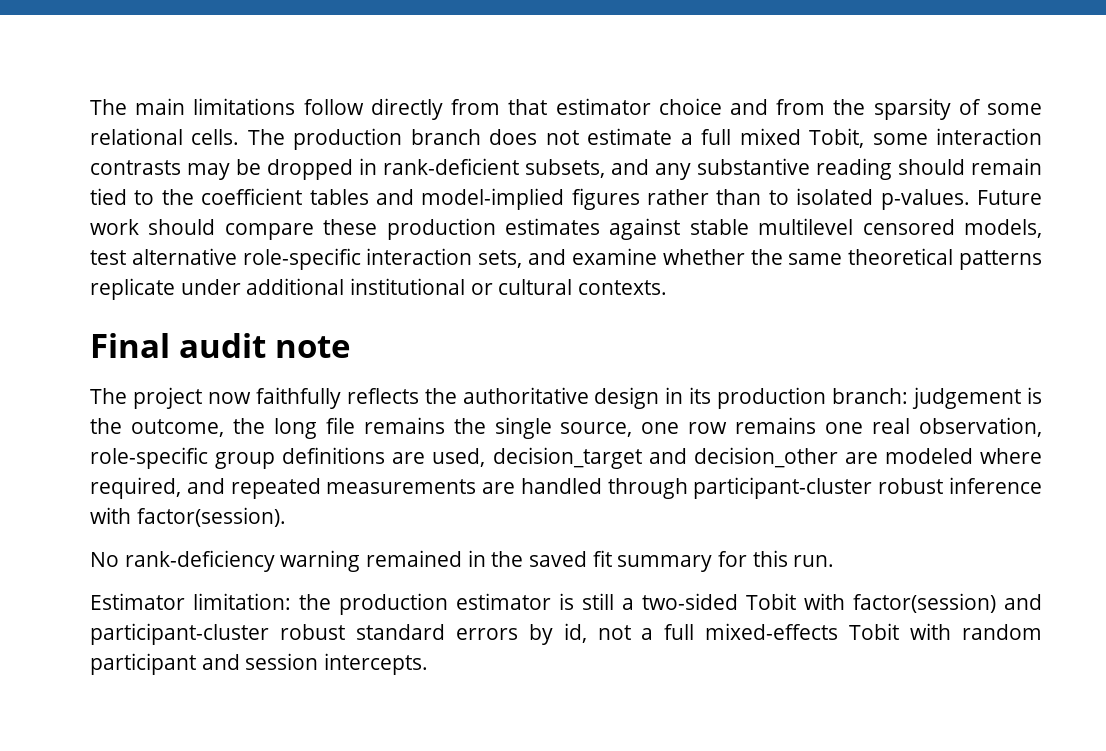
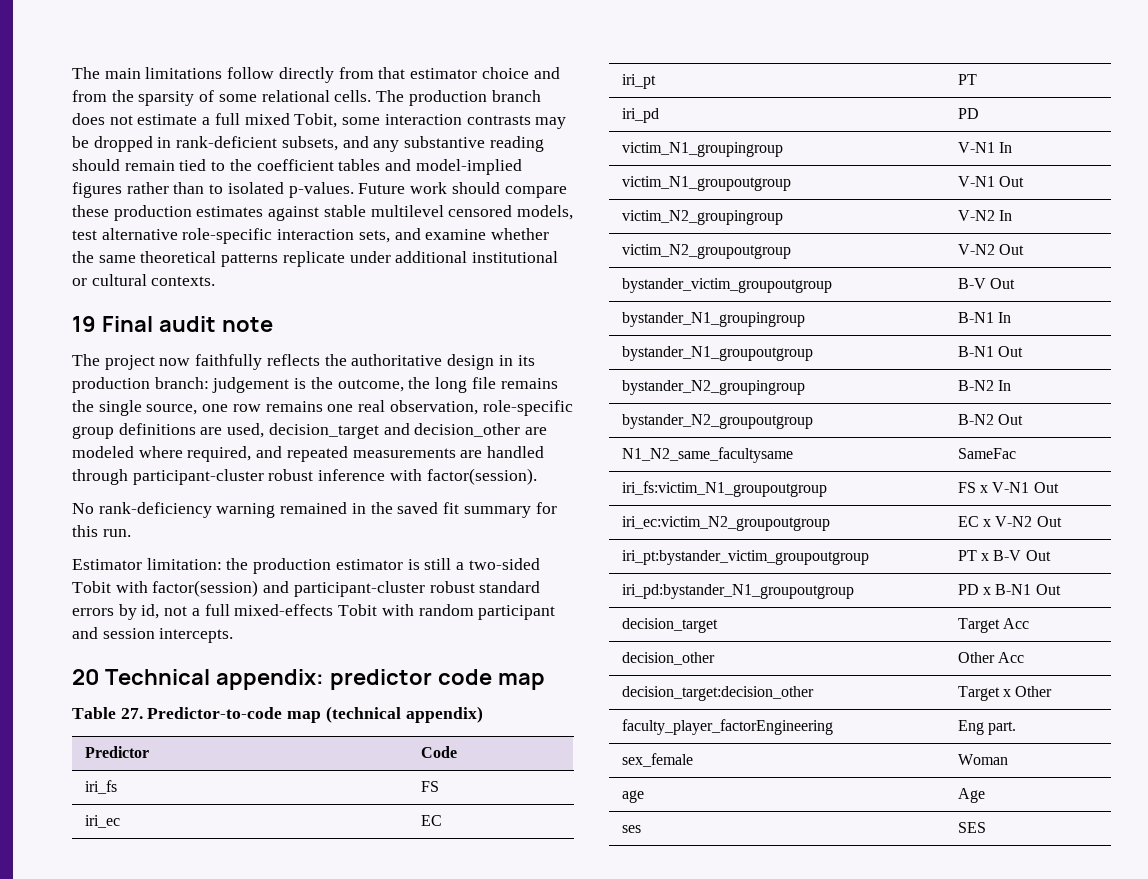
- Final audit note
+ 19 Final audit note
+ 20 Technical appendix: predictor code map
+ Table 27. Predictor-to-code map (technical appendix)
+ Predictor | Code
+ iri_fs | FS
+ iri_ec | EC
+ iri_pt | PT
+ iri_pd | PD
+ victim_N1_groupingroup | V-N1 In
+ victim_N1_groupoutgroup | V-N1 Out
+ victim_N2_groupingroup | V-N2 In
+ victim_N2_groupoutgroup | V-N2 Out
+ bystander_victim_groupoutgroup | B-V Out
+ bystander_N1_groupingroup | B-N1 In
+ bystander_N1_groupoutgroup | B-N1 Out
+ bystander_N2_groupingroup | B-N2 In
+ bystander_N2_groupoutgroup | B-N2 Out
+ N1_N2_same_facultysame | SameFac
+ iri_fs:victim_N1_groupoutgroup | FS x V-N1 Out
+ iri_ec:victim_N2_groupoutgroup | EC x V-N2 Out
+ iri_pt:bystander_victim_groupoutgroup | PT x B-V Out
+ iri_pd:bystander_N1_groupoutgroup | PD x B-N1 Out
+ decision_target | Target Acc
+ decision_other | Other Acc
+ decision_target:decision_other | Target x Other
+ faculty_player_factorEngineering | Eng part.
+ sex_female | Woman
+ age | Age
+ ses | SES

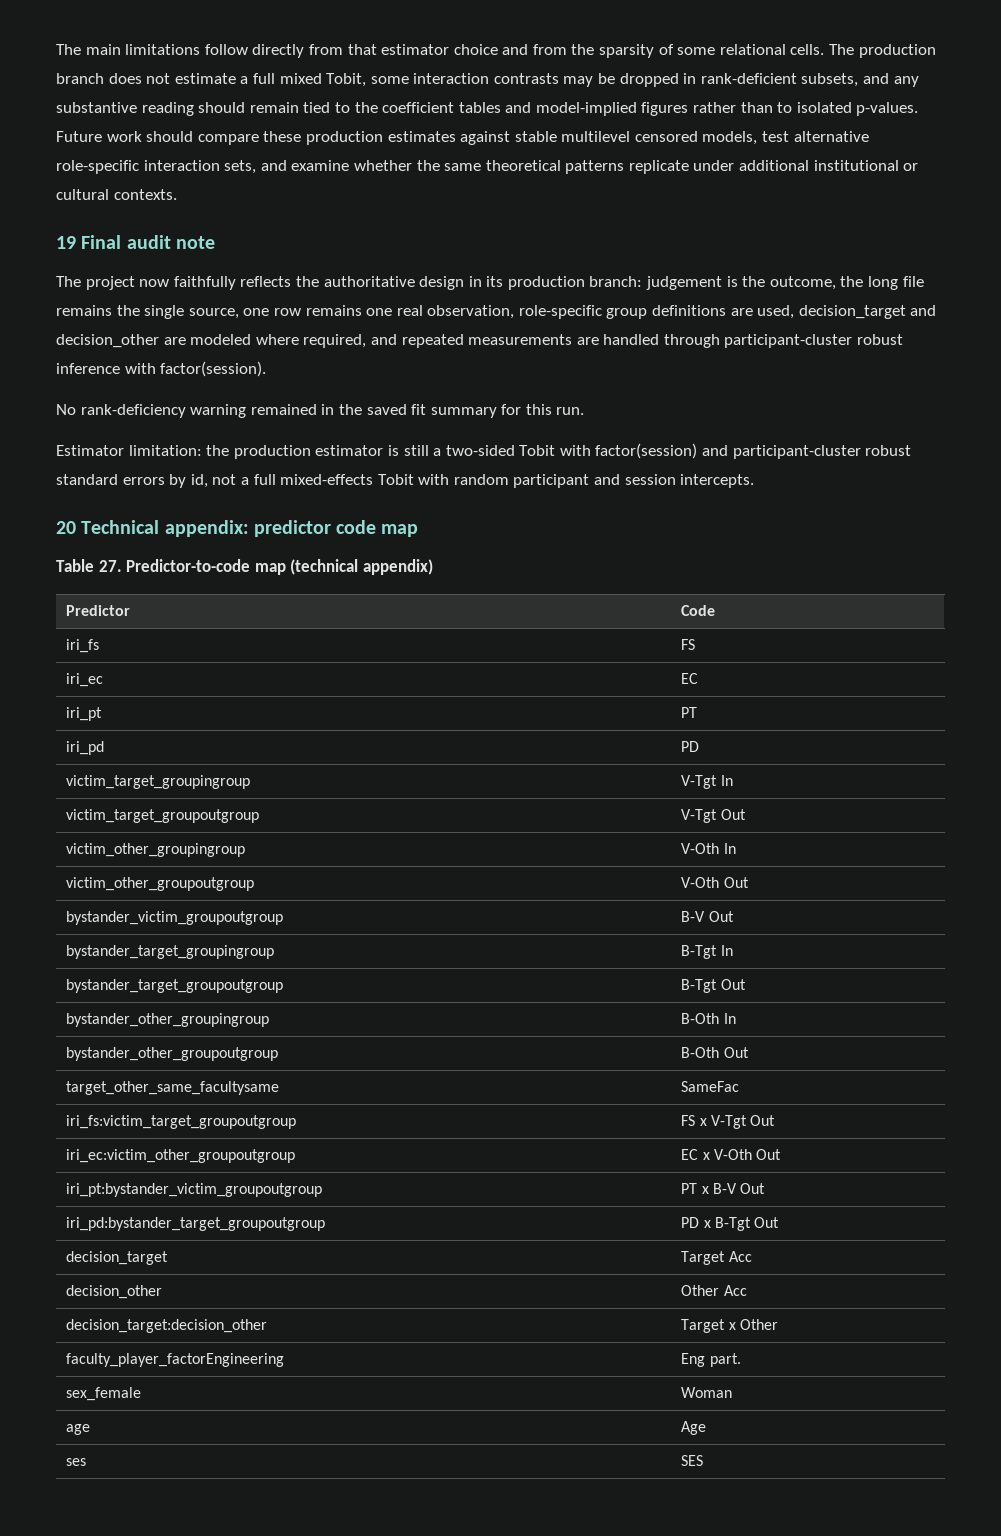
- victim_N1_groupingroup | V-N1 In
- victim_N1_groupoutgroup | V-N1 Out
- victim_N2_groupingroup | V-N2 In
- victim_N2_groupoutgroup | V-N2 Out
+ victim_target_groupingroup | V-Tgt In
+ victim_target_groupoutgroup | V-Tgt Out
+ victim_other_groupingroup | V-Oth In
+ victim_other_groupoutgroup | V-Oth Out
- bystander_N1_groupingroup | B-N1 In
- bystander_N1_groupoutgroup | B-N1 Out
- bystander_N2_groupingroup | B-N2 In
- bystander_N2_groupoutgroup | B-N2 Out
- N1_N2_same_facultysame | SameFac
+ bystander_target_groupingroup | B-Tgt In
+ bystander_target_groupoutgroup | B-Tgt Out
+ bystander_other_groupingroup | B-Oth In
+ bystander_other_groupoutgroup | B-Oth Out
+ target_other_same_facultysame | SameFac
- iri_fs:victim_N1_groupoutgroup | FS x V-N1 Out
- iri_ec:victim_N2_groupoutgroup | EC x V-N2 Out
+ iri_fs:victim_target_groupoutgroup | FS x V-Tgt Out
+ iri_ec:victim_other_groupoutgroup | EC x V-Oth Out
- iri_pd:bystander_N1_groupoutgroup | PD x B-N1 Out
+ iri_pd:bystander_target_groupoutgroup | PD x B-Tgt Out

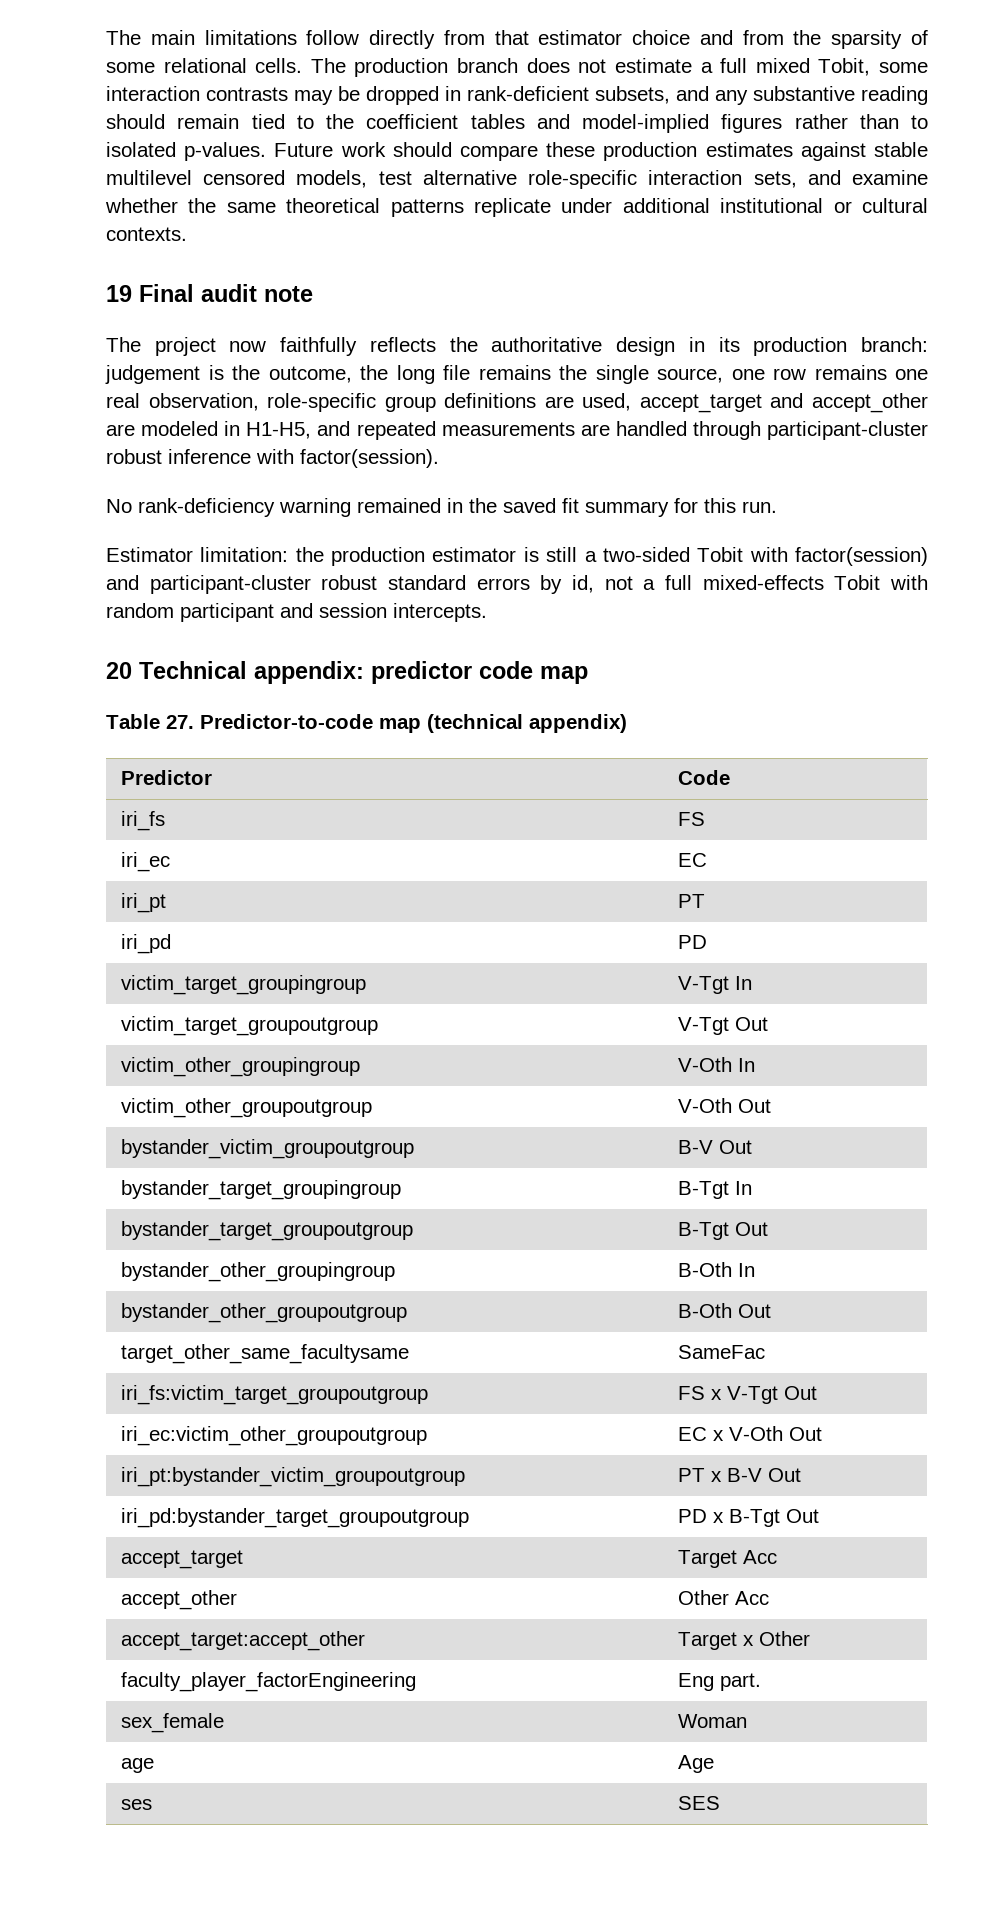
- The project now faithfully reflects the authoritative design in its production branch: judgement is the outcome, the long file remains the single source, one row remains one real observation, role-specific group definitions are used, decision_target and decision_other are modeled where required, and repeated measurements are handled through participant-cluster robust inference with factor(session).
+ The project now faithfully reflects the authoritative design in its production branch: judgement is the outcome, the long file remains the single source, one row remains one real observation, role-specific group definitions are used, accept_target and accept_other are modeled in H1-H5, and repeated measurements are handled through participant-cluster robust inference with factor(session).
- decision_target | Target Acc
+ accept_target | Target Acc
- decision_other | Other Acc
+ accept_other | Other Acc
- decision_target:decision_other | Target x Other
+ accept_target:accept_other | Target x Other

